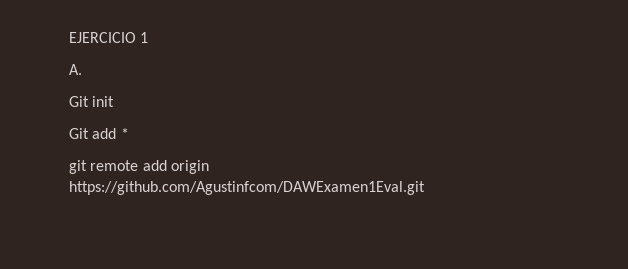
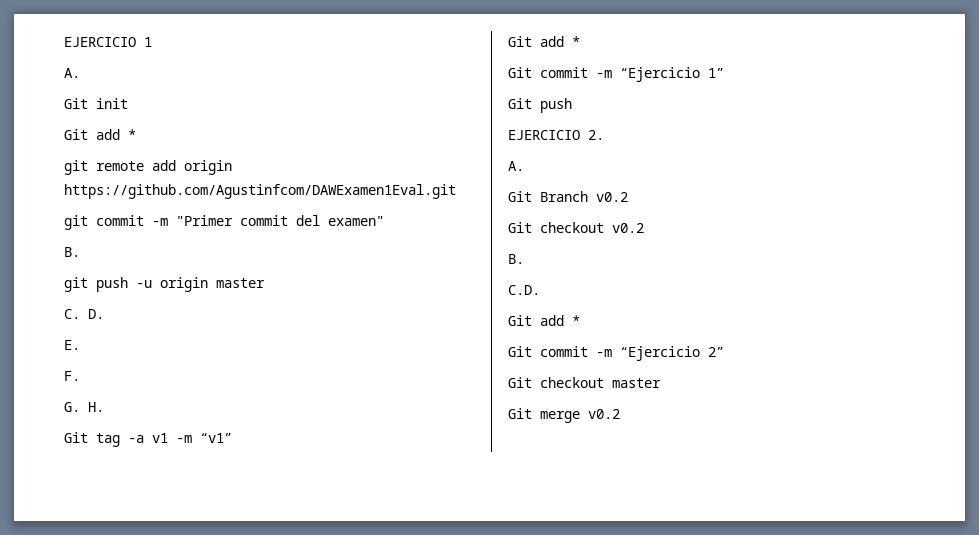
+ git commit -m "Primer commit del examen"
+ B.
+ git push -u origin master
+ C. D.
+ E.
+ F.
+ G. H.
+ Git tag -a v1 -m “v1”
+ Git add *
+ Git commit -m “Ejercicio 1”
+ Git push
+ EJERCICIO 2.
+ A.
+ Git Branch v0.2
+ Git checkout v0.2
+ B.
+ C.D.
+ Git add *
+ Git commit -m “Ejercicio 2”
+ Git checkout master
+ Git merge v0.2

